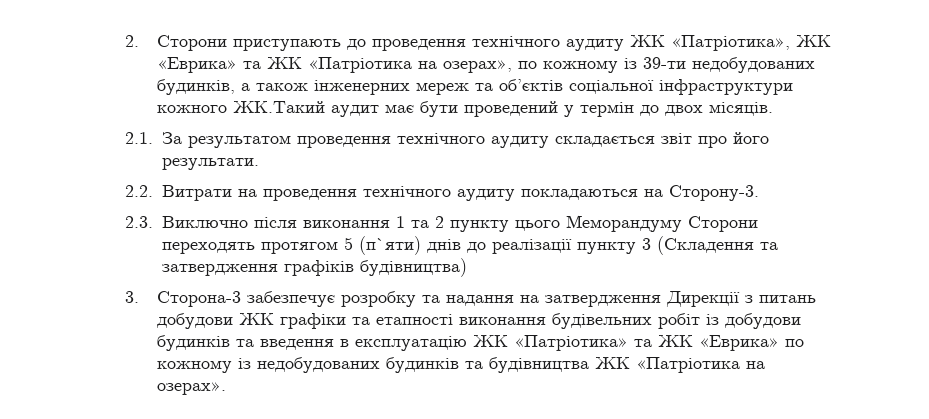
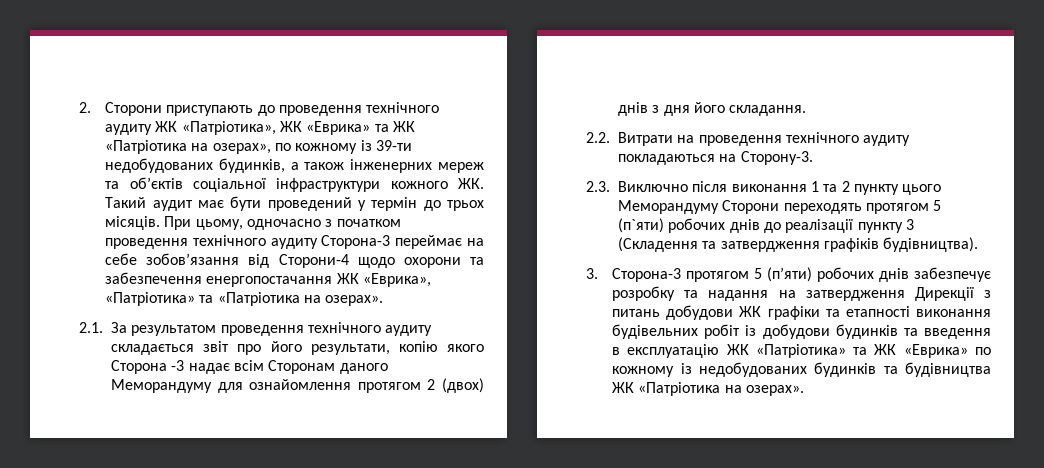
- 2. Сторони приступають до проведення технічного аудиту ЖК «Патріотика», ЖК «Еврика» та ЖК «Патріотика на озерах», по кожному із 39-ти недобудованих будинків, а також інженерних мереж та об’єктів соціальної інфраструктури кожного ЖК.Такий аудит має бути проведений у термін до двох місяців.
+ 2. Сторони приступають до проведення технічного аудиту ЖК «Патріотика», ЖК «Еврика» та ЖК «Патріотика на озерах», по кожному із 39-ти недобудованих будинків, а також інженерних мереж та об’єктів соціальної інфраструктури кожного ЖК. Такий аудит має бути проведений у термін до трьох місяців. При цьому, одночасно з початком проведення технічного аудиту Сторона-3 переймає на себе зобов’язання від Сторони-4 щодо охорони та забезпечення енергопостачання ЖК «Еврика», «Патріотика» та «Патріотика на озерах».
- 2.1. За результатом проведення технічного аудиту складається звіт про його результати.
+ 2.1. За результатом проведення технічного аудиту складається звіт про його результати, копію якого Сторона -3 надає всім Сторонам даного Меморандуму для ознайомлення протягом 2 (двох) днів з дня його складання.
- 2.3. Виключно після виконання 1 та 2 пункту цього Меморандуму Сторони переходять протягом 5 (п`яти) днів до реалізації пункту 3 (Складення та затвердження графіків будівництва)
+ 2.3. Виключно після виконання 1 та 2 пункту цього Меморандуму Сторони переходять протягом 5 (п`яти) робочих днів до реалізації пункту 3 (Складення та затвердження графіків будівництва).
- 3. Сторона-3 забезпечує розробку та надання на затвердження Дирекції з питань добудови ЖК графіки та етапності виконання будівельних робіт із добудови будинків та введення в експлуатацію ЖК «Патріотика» та ЖК «Еврика» по кожному із недобудованих будинків та будівництва ЖК «Патріотика на озерах».
+ 3. Сторона-3 протягом 5 (п’яти) робочих днів забезпечує розробку та надання на затвердження Дирекції з питань добудови ЖК графіки та етапності виконання будівельних робіт із добудови будинків та введення в експлуатацію ЖК «Патріотика» та ЖК «Еврика» по кожному із недобудованих будинків та будівництва ЖК «Патріотика на озерах».

